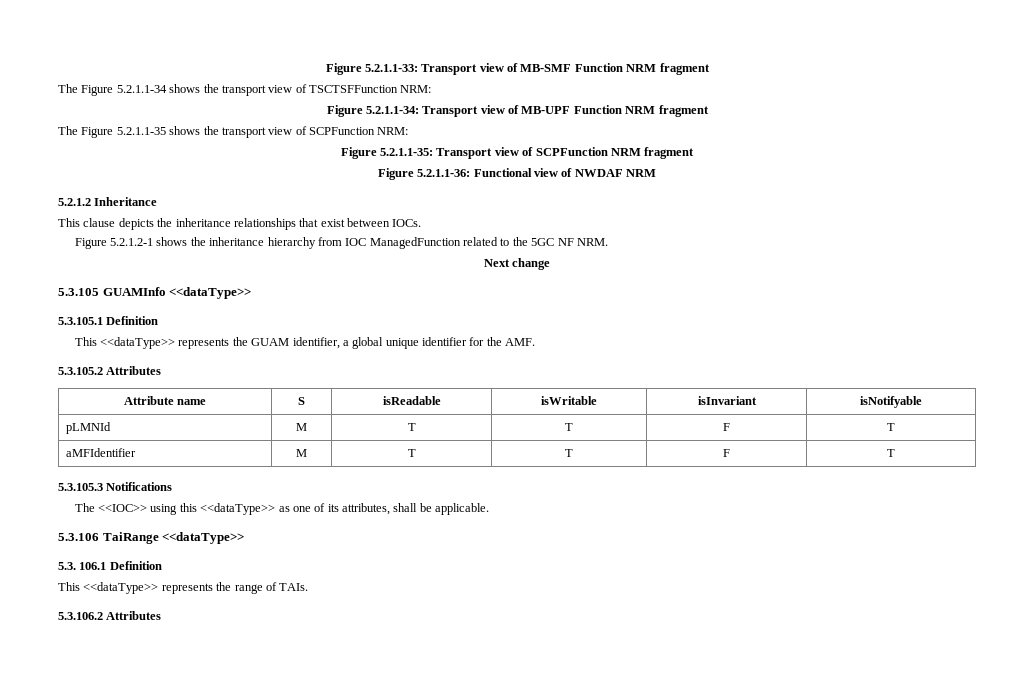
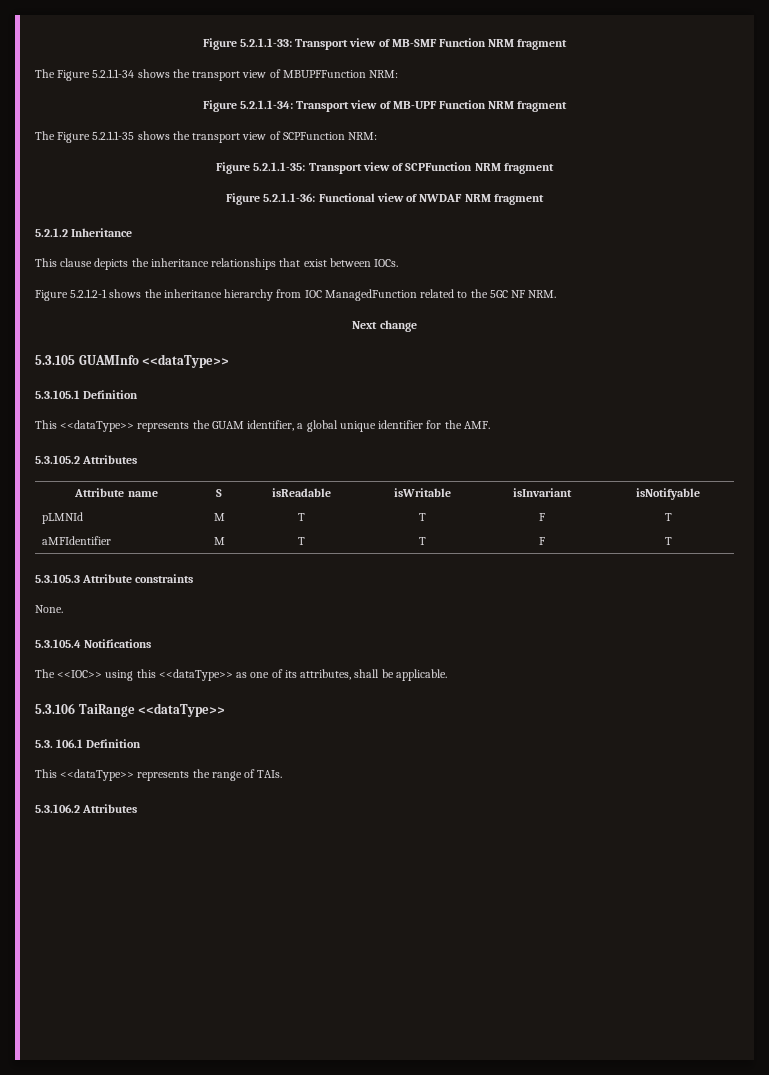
- The Figure 5.2.1.1-34 shows the transport view of TSCTSFFunction NRM:
+ The Figure 5.2.1.1-34 shows the transport view of MBUPFFunction NRM:
- Figure 5.2.1.1-36: Functional view of NWDAF NRM
+ Figure 5.2.1.1-36: Functional view of NWDAF NRM fragment
- 5.3.105.3 Notifications
+ 5.3.105.3 Attribute constraints
+ None.
+ 5.3.105.4 Notifications

